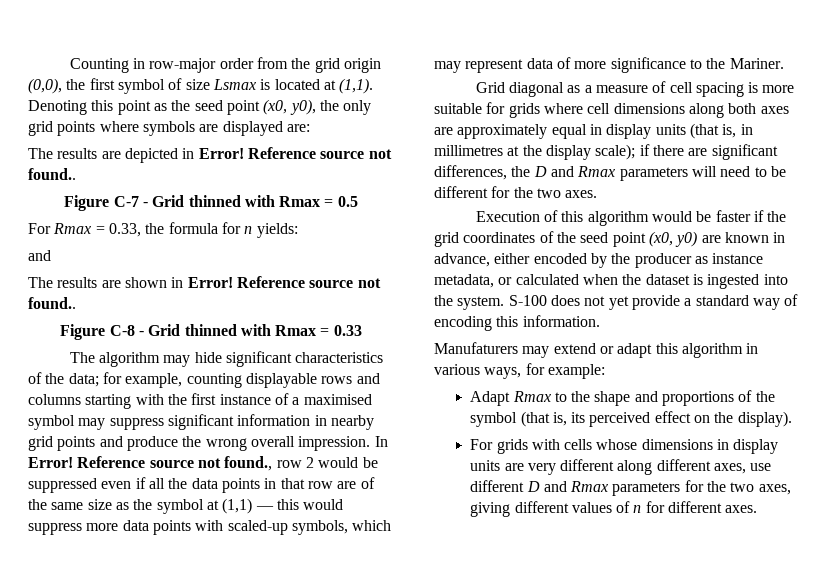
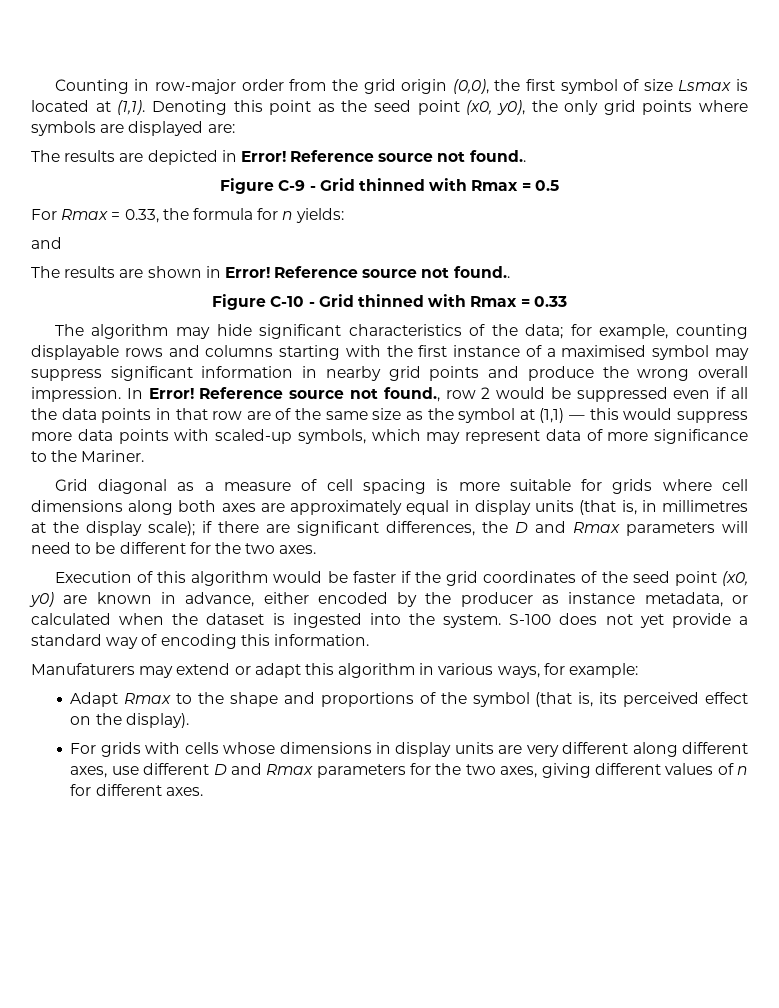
- Figure C-7 - Grid thinned with Rmax = 0.5
+ Figure C-9 - Grid thinned with Rmax = 0.5
- Figure C-8 - Grid thinned with Rmax = 0.33
+ Figure C-10 - Grid thinned with Rmax = 0.33

